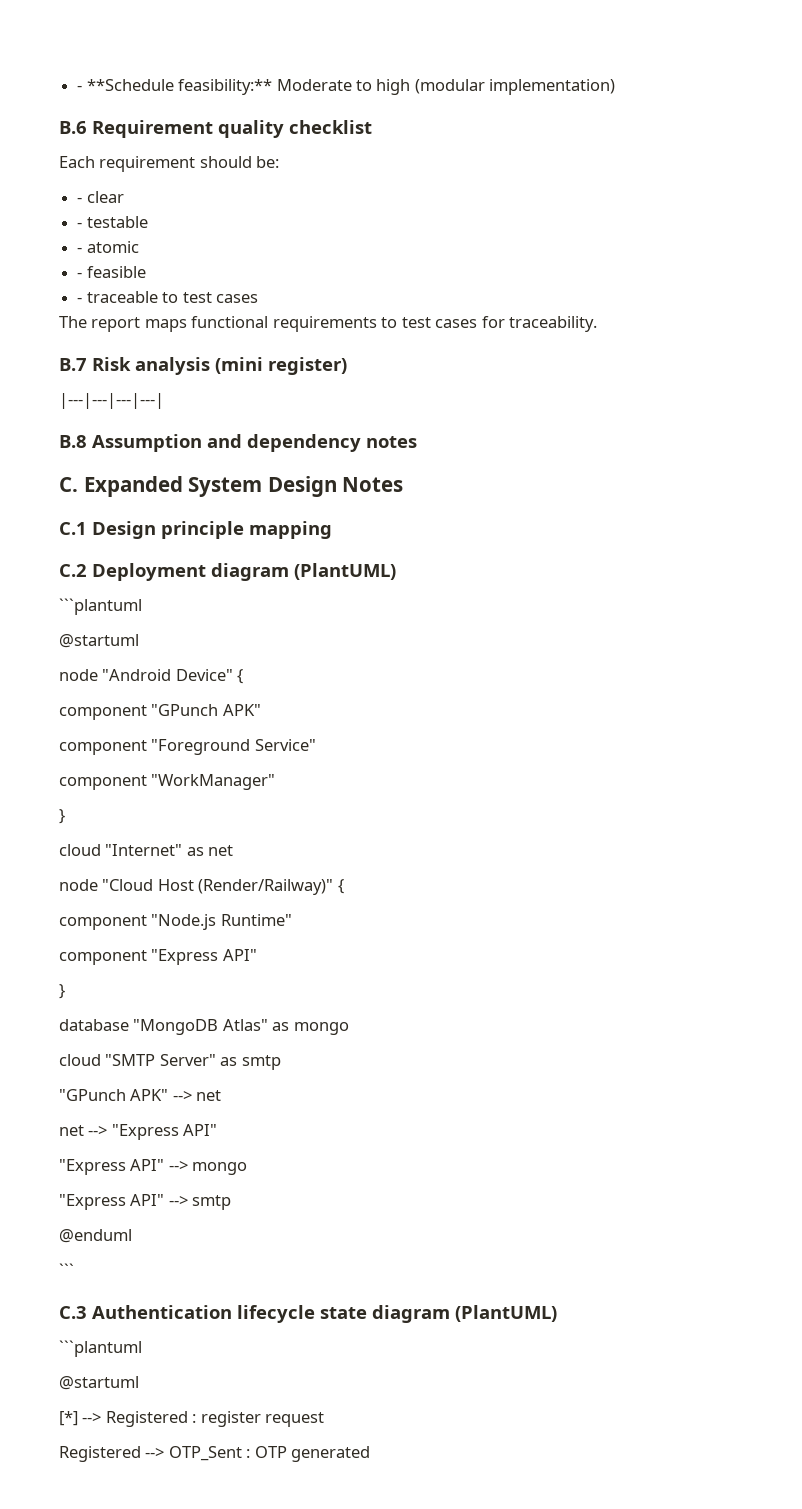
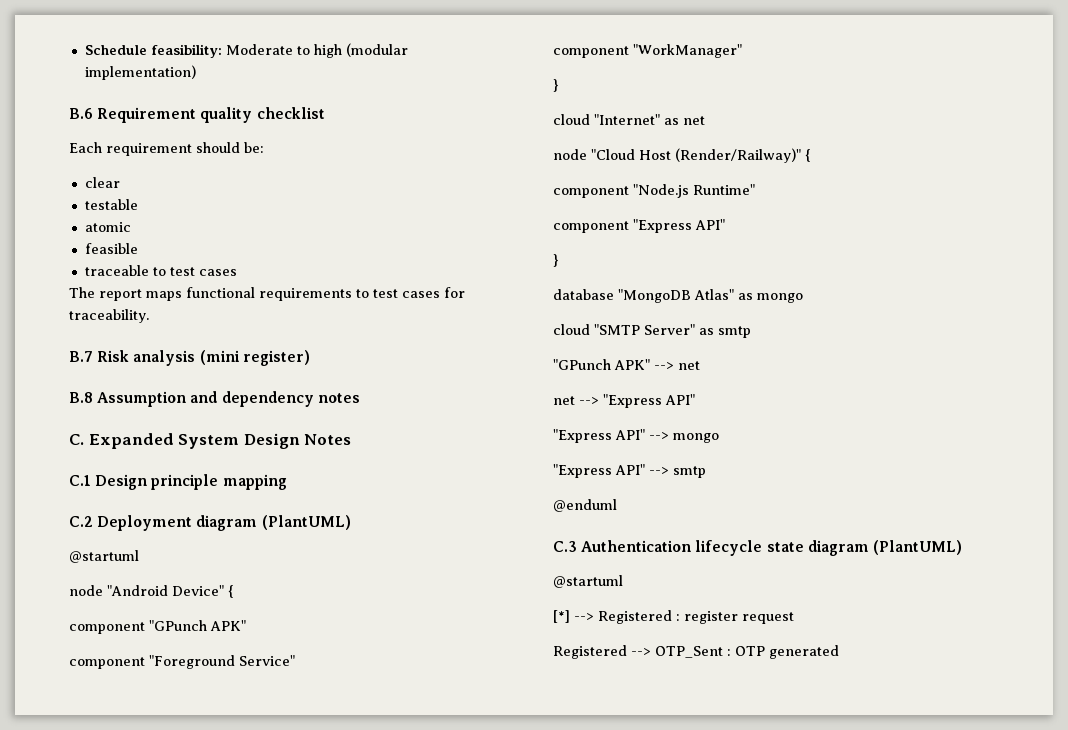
- - **Schedule feasibility:** Moderate to high (modular implementation)
+ Schedule feasibility: Moderate to high (modular implementation)
- - clear
+ clear
- - testable
+ testable
- - atomic
+ atomic
- - feasible
+ feasible
- - traceable to test cases
+ traceable to test cases
- |---|---|---|---|
  C.2 Deployment diagram (PlantUML)
- ```plantuml
- ```
  C.3 Authentication lifecycle state diagram (PlantUML)
- ```plantuml

